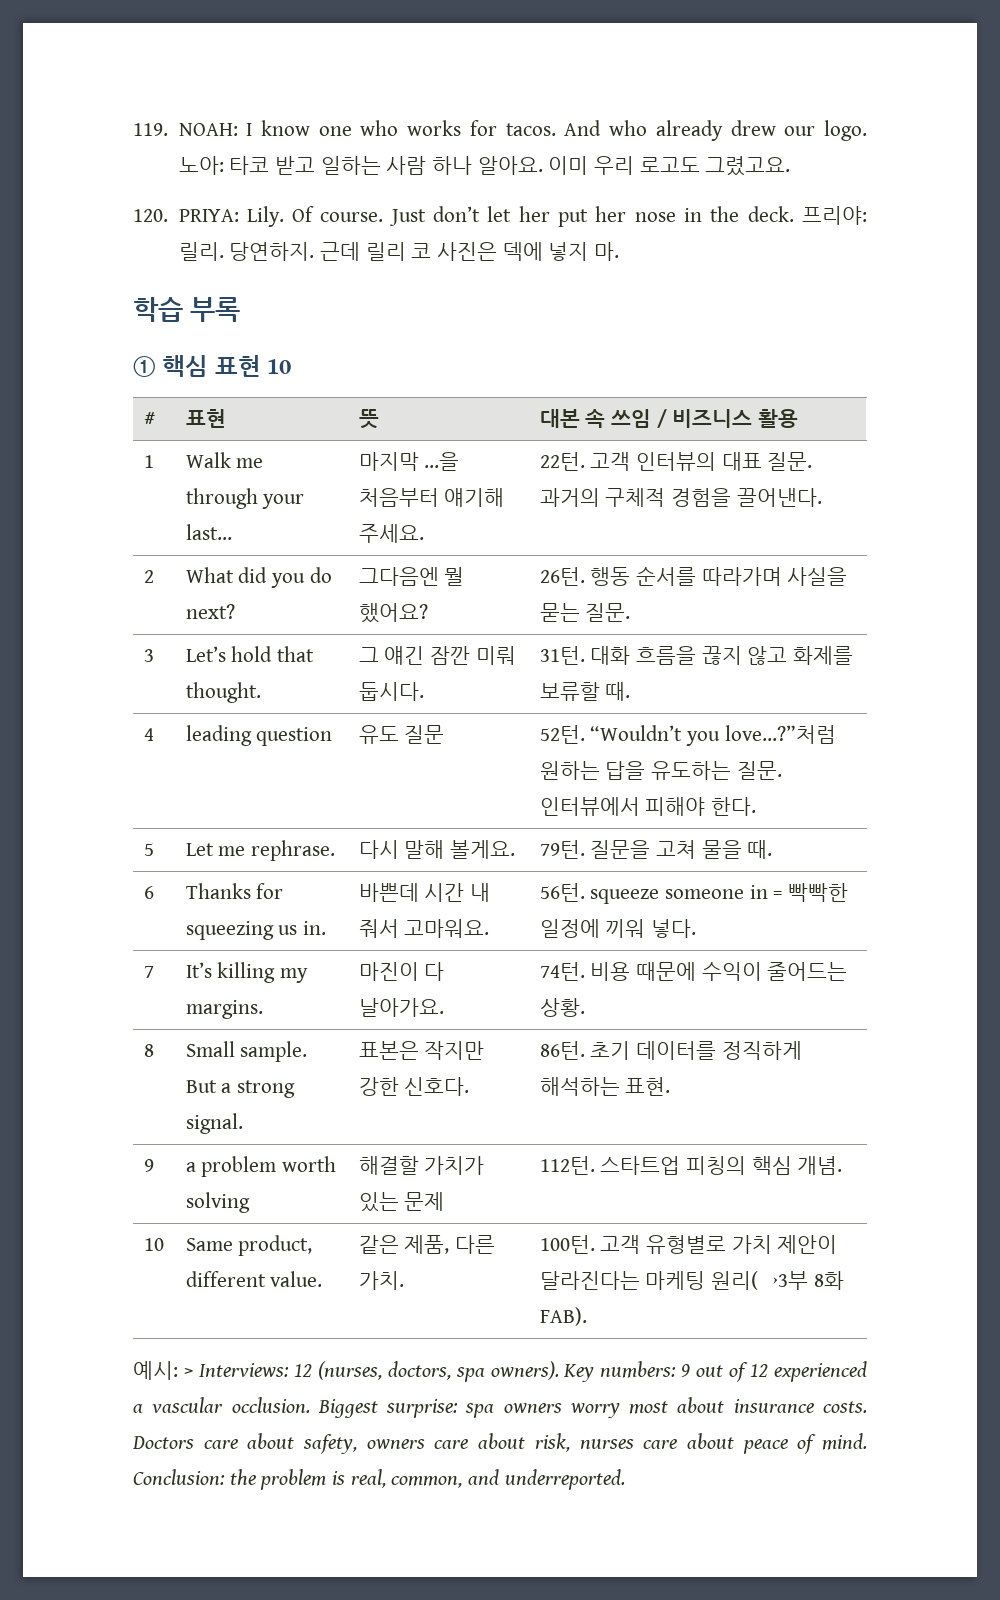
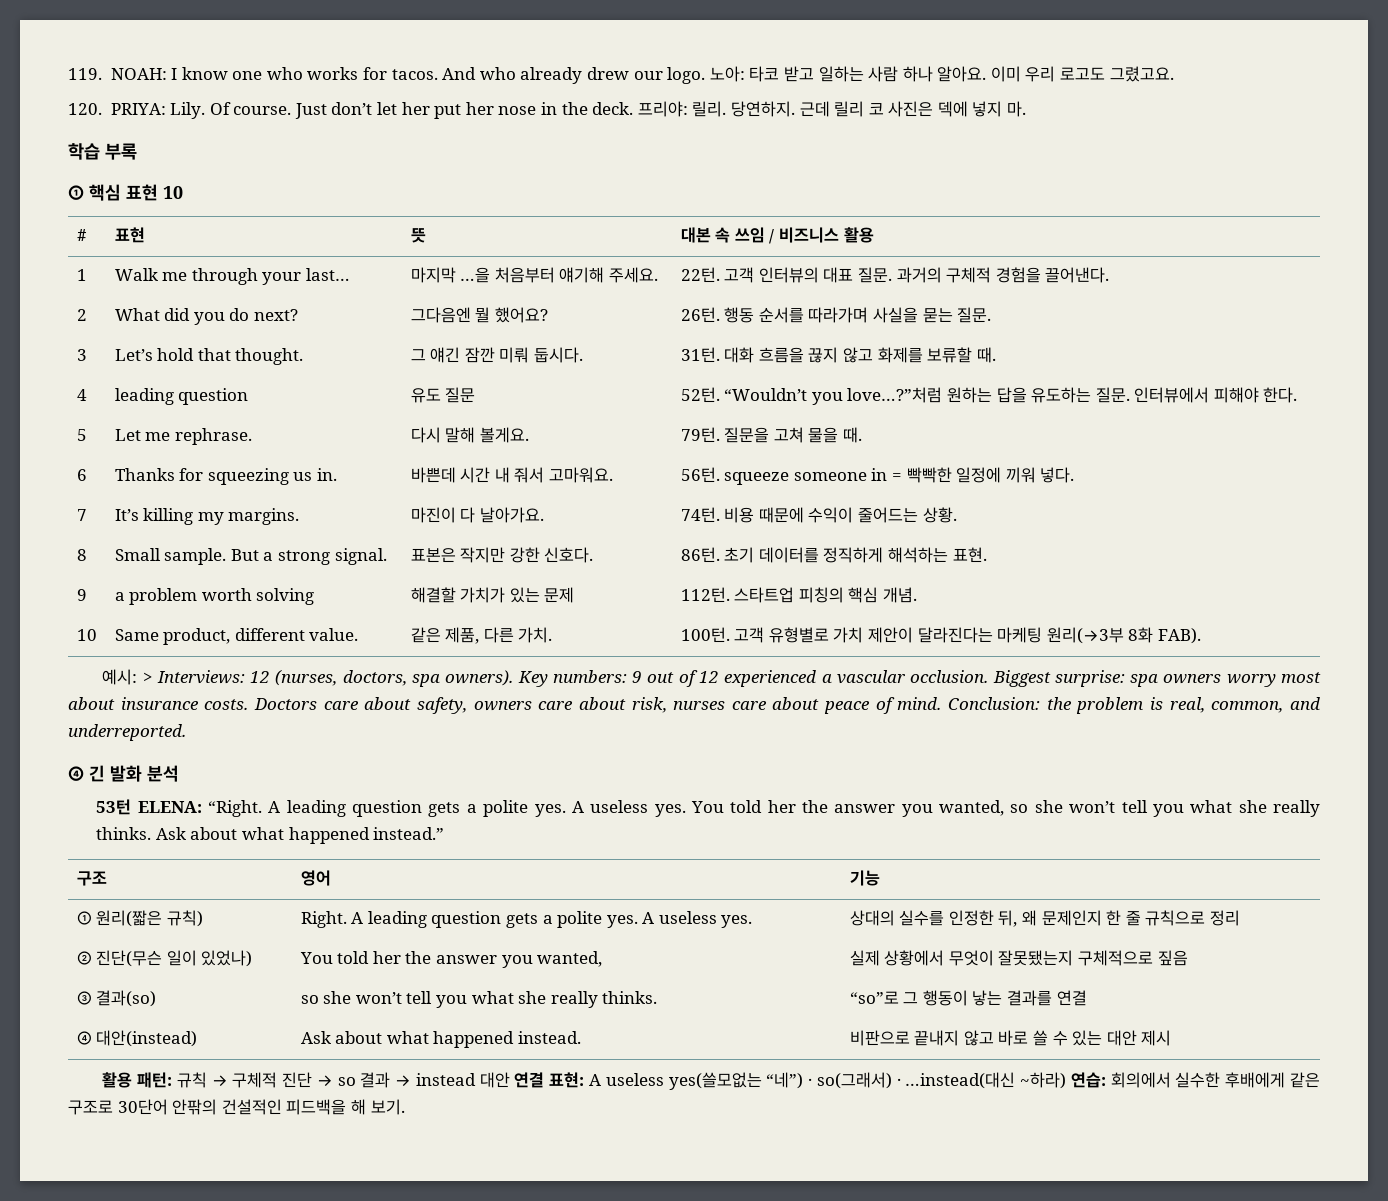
+ ④ 긴 발화 분석
+ 53턴 ELENA: “Right. A leading question gets a polite yes. A useless yes. You told her the answer you wanted, so she won’t tell you what she really thinks. Ask about what happened instead.”
+ 구조 | 영어 | 기능
+ ① 원리(짧은 규칙) | Right. A leading question gets a polite yes. A useless yes. | 상대의 실수를 인정한 뒤, 왜 문제인지 한 줄 규칙으로 정리
+ ② 진단(무슨 일이 있었나) | You told her the answer you wanted, | 실제 상황에서 무엇이 잘못됐는지 구체적으로 짚음
+ ③ 결과(so) | so she won’t tell you what she really thinks. | “so”로 그 행동이 낳는 결과를 연결
+ ④ 대안(instead) | Ask about what happened instead. | 비판으로 끝내지 않고 바로 쓸 수 있는 대안 제시
+ 활용 패턴: 규칙 → 구체적 진단 → so 결과 → instead 대안 연결 표현: A useless yes(쓸모없는 “네”) · so(그래서) · …instead(대신 ~하라) 연습: 회의에서 실수한 후배에게 같은 구조로 30단어 안팎의 건설적인 피드백을 해 보기.

